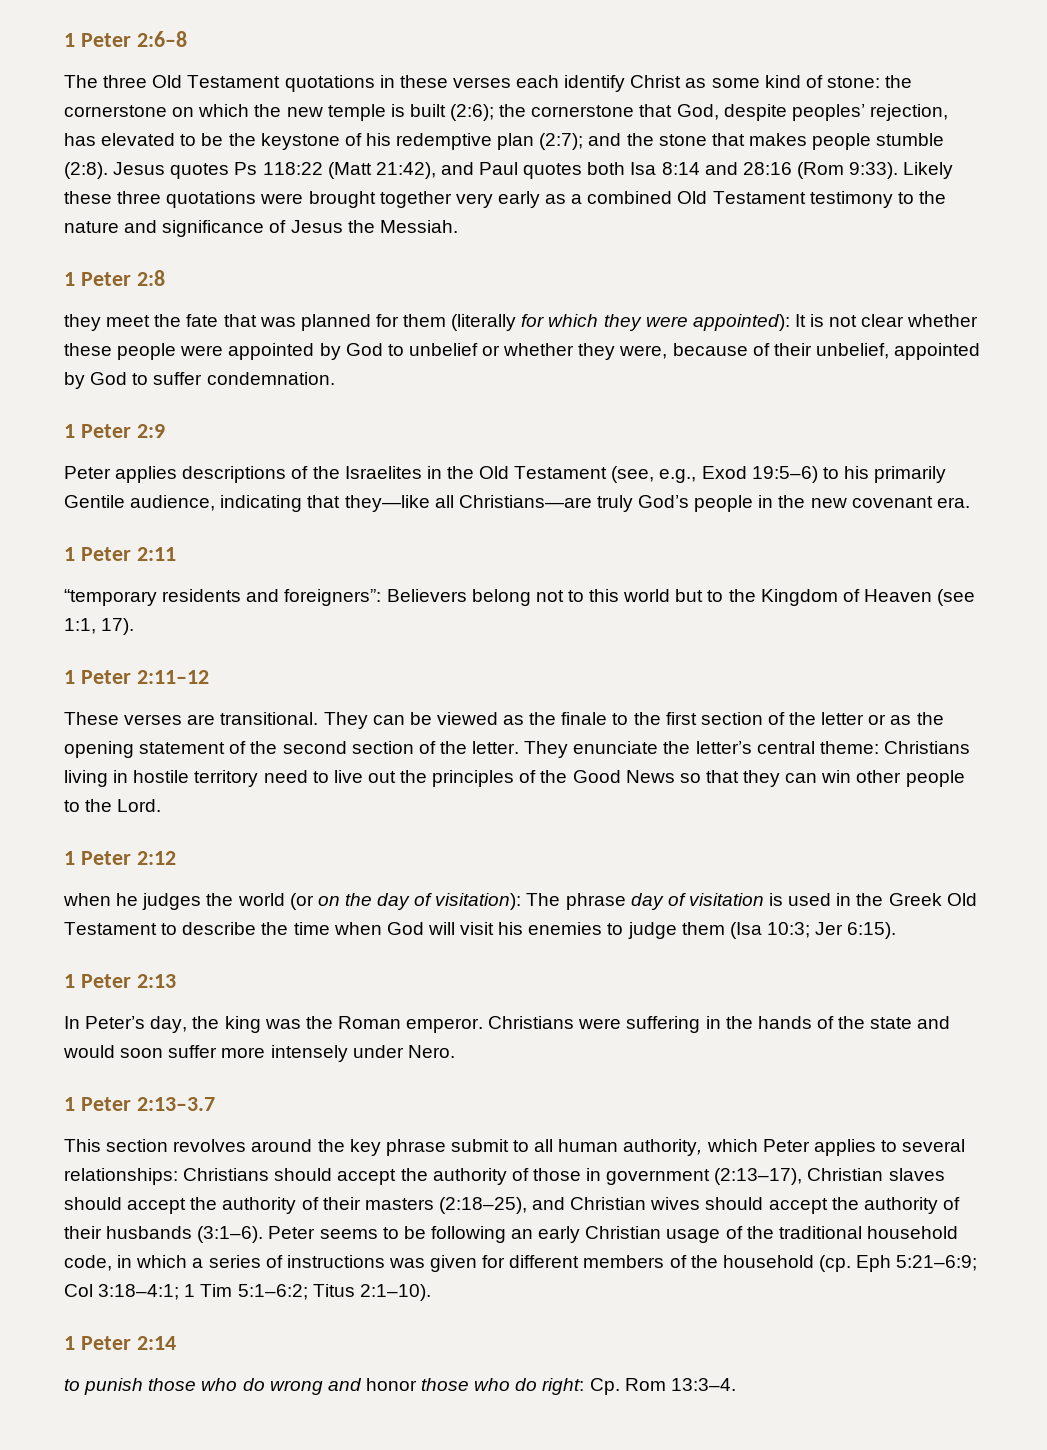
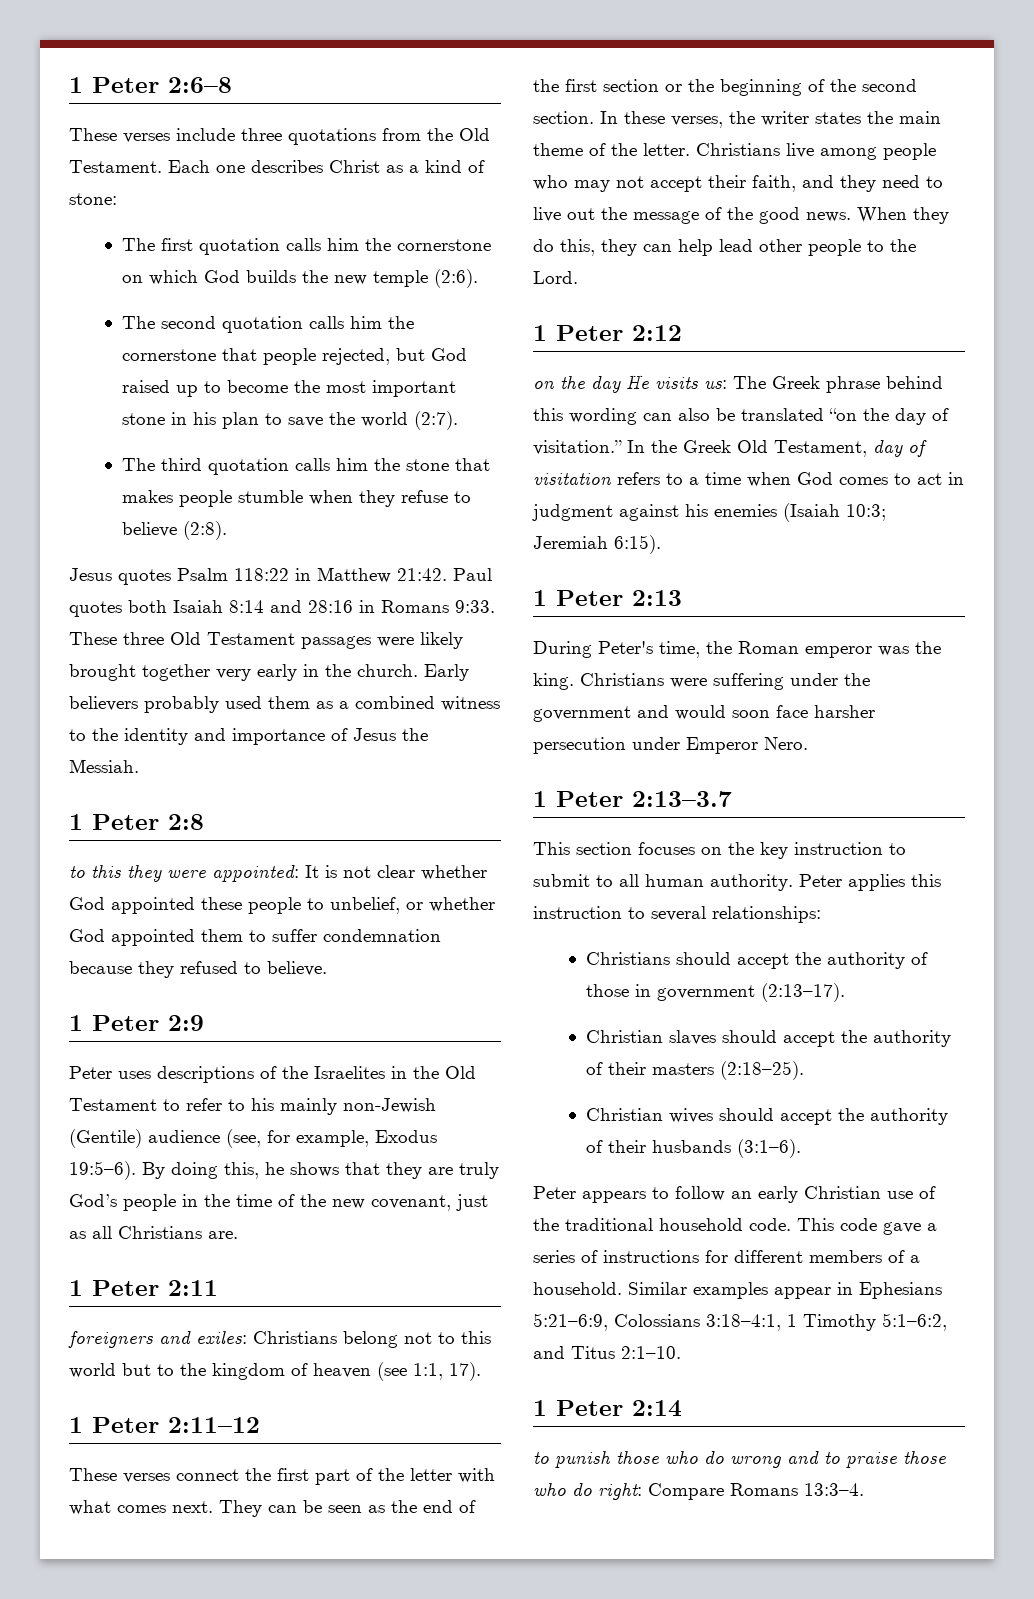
- The three Old Testament quotations in these verses each identify Christ as some kind of stone: the cornerstone on which the new temple is built (2:6); the cornerstone that God, despite peoples’ rejection, has elevated to be the keystone of his redemptive plan (2:7); and the stone that makes people stumble (2:8). Jesus quotes Ps 118:22 (Matt 21:42), and Paul quotes both Isa 8:14 and 28:16 (Rom 9:33). Likely these three quotations were brought together very early as a combined Old Testament testimony to the nature and significance of Jesus the Messiah.
+ These verses include three quotations from the Old Testament. Each one describes Christ as a kind of stone:
+ The first quotation calls him the cornerstone on which God builds the new temple (2:6).
+ The second quotation calls him the cornerstone that people rejected, but God raised up to become the most important stone in his plan to save the world (2:7).
+ The third quotation calls him the stone that makes people stumble when they refuse to believe (2:8).
+ Jesus quotes Psalm 118:22 in Matthew 21:42. Paul quotes both Isaiah 8:14 and 28:16 in Romans 9:33. These three Old Testament passages were likely brought together very early in the church. Early believers probably used them as a combined witness to the identity and importance of Jesus the Messiah.
- they meet the fate that was planned for them (literally for which they were appointed): It is not clear whether these people were appointed by God to unbelief or whether they were, because of their unbelief, appointed by God to suffer condemnation.
+ to this they were appointed: It is not clear whether God appointed these people to unbelief, or whether God appointed them to suffer condemnation because they refused to believe.
- Peter applies descriptions of the Israelites in the Old Testament (see, e.g., Exod 19:5–6) to his primarily Gentile audience, indicating that they—like all Christians—are truly God’s people in the new covenant era.
+ Peter uses descriptions of the Israelites in the Old Testament to refer to his mainly non-Jewish (Gentile) audience (see, for example, Exodus 19:5–6). By doing this, he shows that they are truly God’s people in the time of the new covenant, just as all Christians are.
  1 Peter 2:11
- “temporary residents and foreigners”: Believers belong not to this world but to the Kingdom of Heaven (see 1:1, 17).
+ foreigners and exiles: Christians belong not to this world but to the kingdom of heaven (see 1:1, 17).
- These verses are transitional.
+ These verses connect the first part of the letter with what comes next.
- They can be viewed as the finale to the first section of the letter or as the opening statement of the second section of the letter. They enunciate the letter’s central theme: Christians living in hostile territory need to live out the principles of the Good News so that they can win other people to the Lord.
+ They can be seen as the end of the first section or the beginning of the second section. In these verses, the writer states the main theme of the letter. Christians live among people who may not accept their faith, and they need to live out the message of the good news. When they do this, they can help lead other people to the Lord.
- when he judges the world (or on the day of visitation): The phrase day of visitation is used in the Greek Old Testament to describe the time when God will visit his enemies to judge them (Isa 10:3; Jer 6:15).
+ on the day He visits us: The Greek phrase behind this wording can also be translated “on the day of visitation.” In the Greek Old Testament, day of visitation refers to a time when God comes to act in judgment against his enemies (Isaiah 10:3; Jeremiah 6:15).
  1 Peter 2:13
- In Peter’s day, the king was the Roman emperor. Christians were suffering in the hands of the state and would soon suffer more intensely under Nero.
+ During Peter's time, the Roman emperor was the king. Christians were suffering under the government and would soon face harsher persecution under Emperor Nero.
- This section revolves around the key phrase submit to all human authority, which Peter applies to several relationships: Christians should accept the authority of those in government (2:13–17), Christian slaves should accept the authority of their masters (2:18–25), and Christian wives should accept the authority of their husbands (3:1–6). Peter seems to be following an early Christian usage of the traditional household code, in which a series of instructions was given for different members of the household (cp. Eph 5:21–6:9; Col 3:18–4:1; 1 Tim 5:1–6:2; Titus 2:1–10).
+ This section focuses on the key instruction to submit to all human authority. Peter applies this instruction to several relationships:
+ Christians should accept the authority of those in government (2:13–17).
+ Christian slaves should accept the authority of their masters (2:18–25).
+ Christian wives should accept the authority of their husbands (3:1–6).
+ Peter appears to follow an early Christian use of the traditional household code. This code gave a series of instructions for different members of a household. Similar examples appear in Ephesians 5:21–6:9, Colossians 3:18–4:1, 1 Timothy 5:1–6:2, and Titus 2:1–10.
- to punish those who do wrong and honor those who do right: Cp. Rom 13:3–4.
+ to punish those who do wrong and to praise those who do right: Compare Romans 13:3–4.

